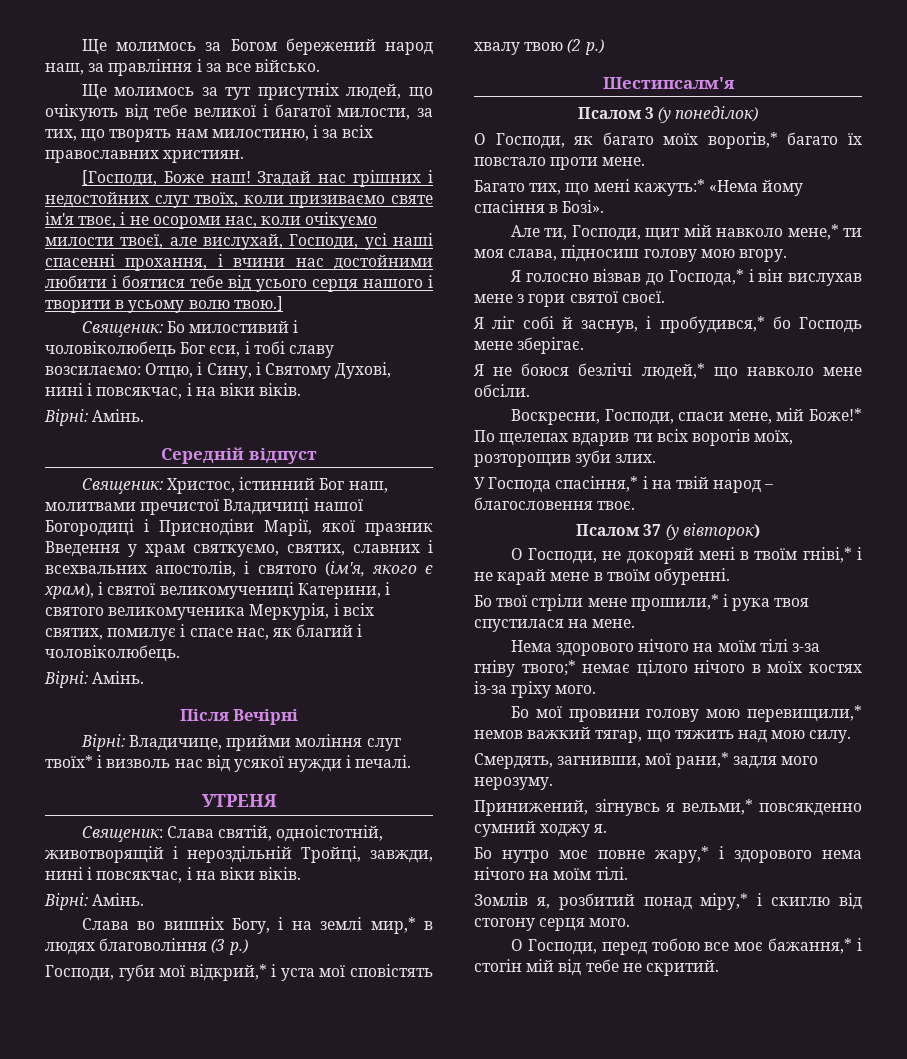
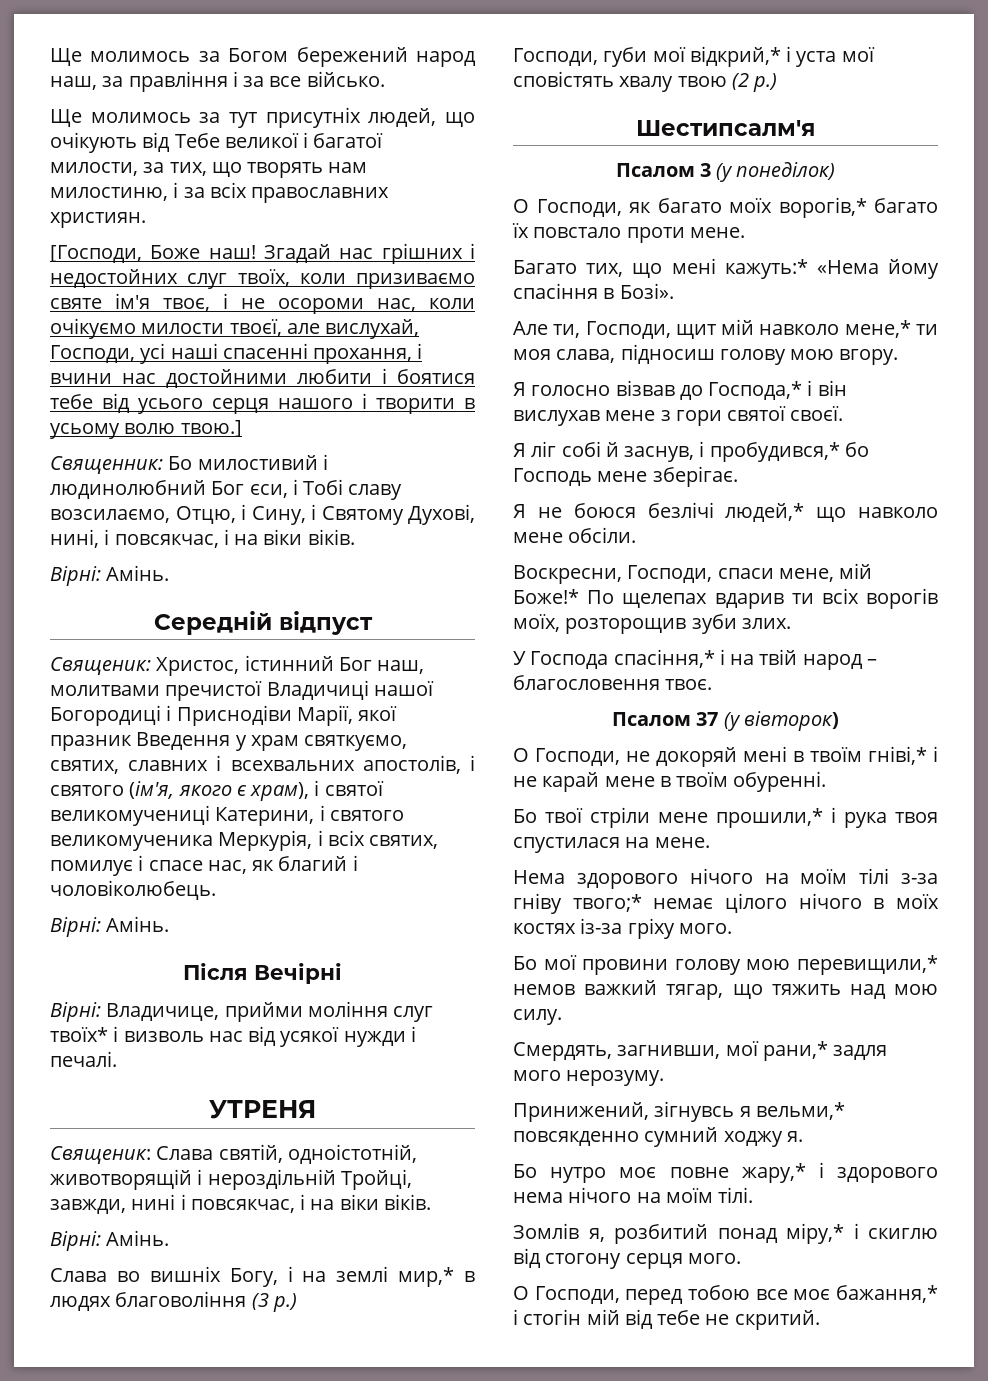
- Ще молимось за тут присутніх людей, що очікують від тебе великої і багатої милости, за тих, що творять нам милостиню, і за всіх православних християн.
+ Ще молимось за тут присутніх людей, що очікують від Тебе великої і багатої милости, за тих, що творять нам милостиню, і за всіх православних християн.
- Священик: Бо милостивий і чоловіколюбець Бог єси, і тобі славу возсилаємо: Отцю, і Сину, і Святому Духові, нині і повсякчас, і на віки віків.
+ Священник: Бо милостивий і людинолюбний Бог єси, і Тобі славу возсилаємо, Отцю, і Сину, і Святому Духові, нині, і повсякчас, і на віки віків.

